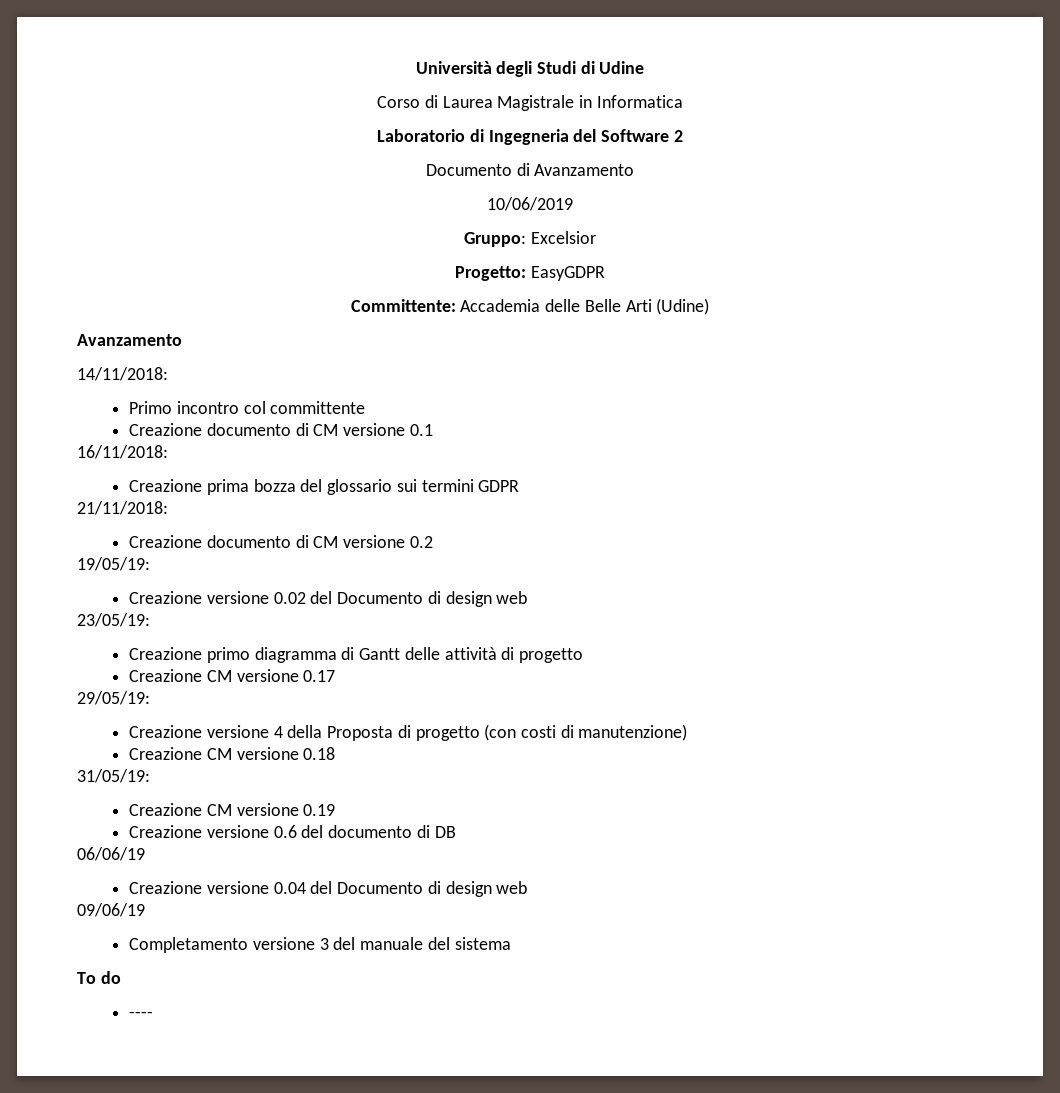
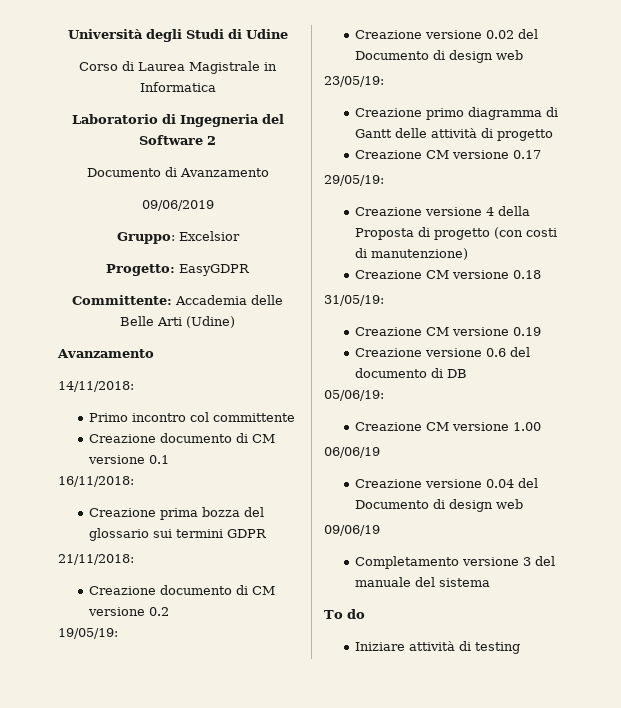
- 10/06/2019
+ 09/06/2019
+ 05/06/19:
+ Creazione CM versione 1.00
- ----
+ Iniziare attività di testing

